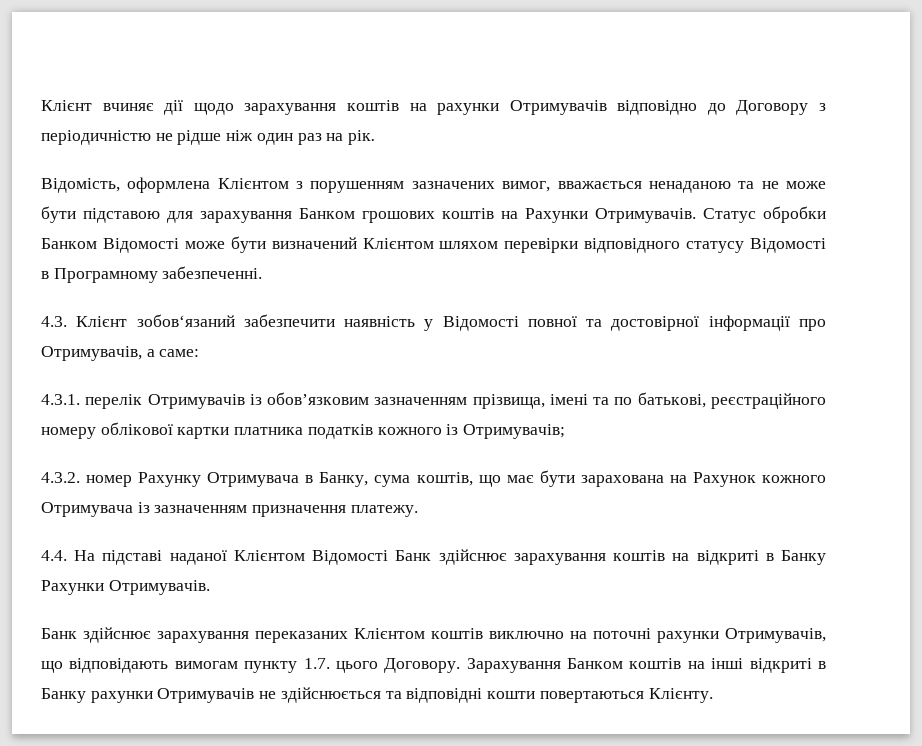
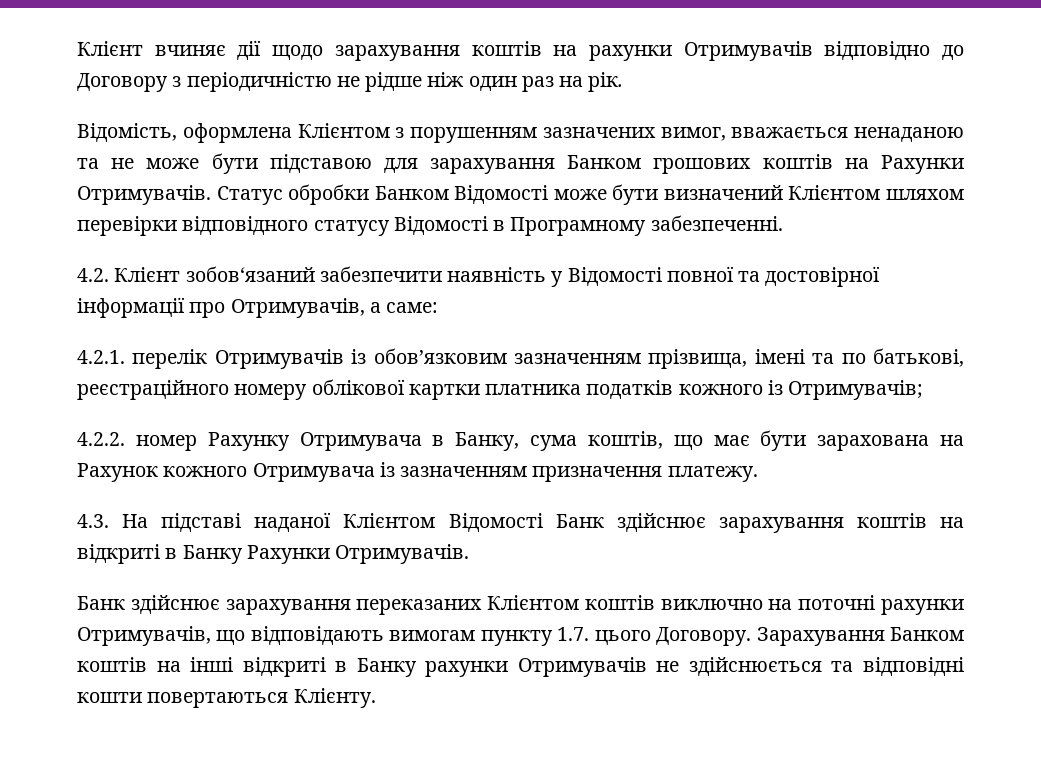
- 4.3. Клієнт зобов‘язаний забезпечити наявність у Відомості повної та достовірної інформації про Отримувачів, а саме:
+ 4.2. Клієнт зобов‘язаний забезпечити наявність у Відомості повної та достовірної інформації про Отримувачів, а саме:
- 4.3.1. перелік Отримувачів із обов’язковим зазначенням прізвища, імені та по батькові, реєстраційного номеру облікової картки платника податків кожного із Отримувачів;
+ 4.2.1. перелік Отримувачів із обов’язковим зазначенням прізвища, імені та по батькові, реєстраційного номеру облікової картки платника податків кожного із Отримувачів;
- 4.3.2. номер Рахунку Отримувача в Банку, сума коштів, що має бути зарахована на Рахунок кожного Отримувача із зазначенням призначення платежу.
+ 4.2.2. номер Рахунку Отримувача в Банку, сума коштів, що має бути зарахована на Рахунок кожного Отримувача із зазначенням призначення платежу.
- 4.4. На підставі наданої Клієнтом Відомості Банк здійснює зарахування коштів на відкриті в Банку Рахунки Отримувачів.
+ 4.3. На підставі наданої Клієнтом Відомості Банк здійснює зарахування коштів на відкриті в Банку Рахунки Отримувачів.

